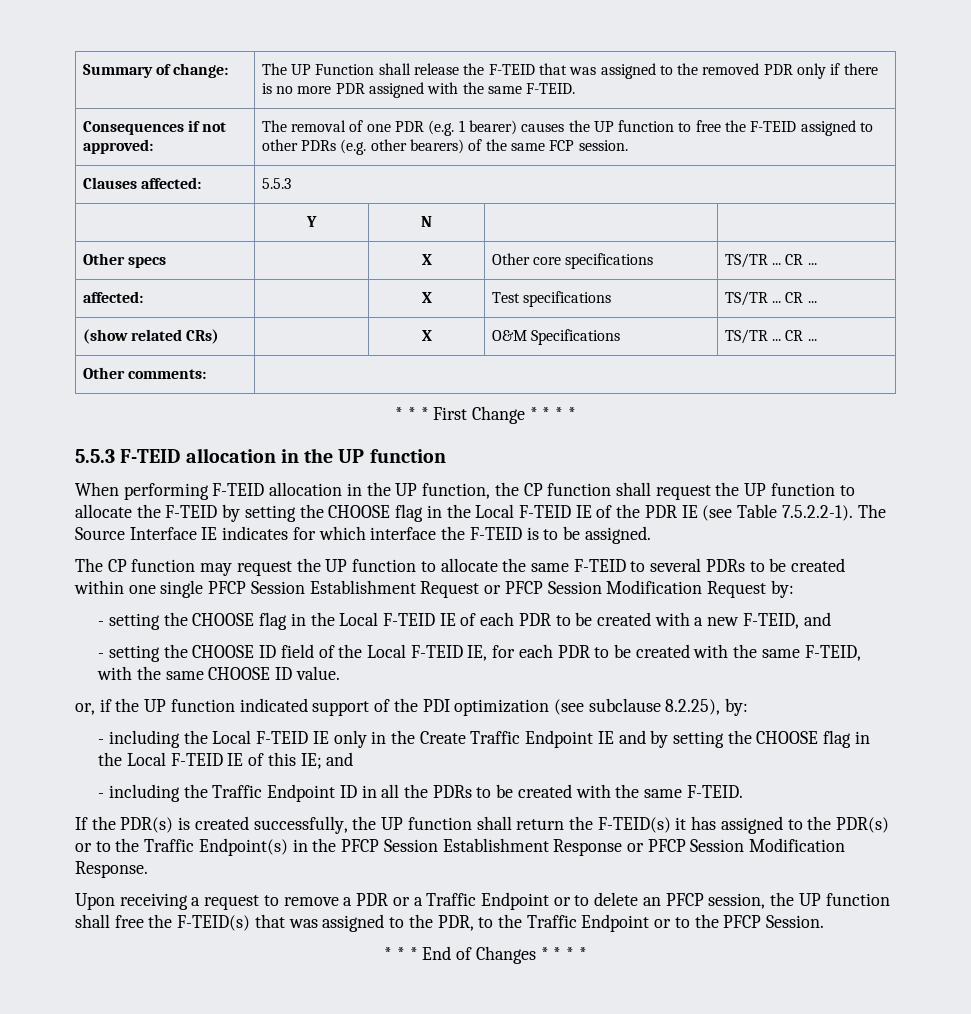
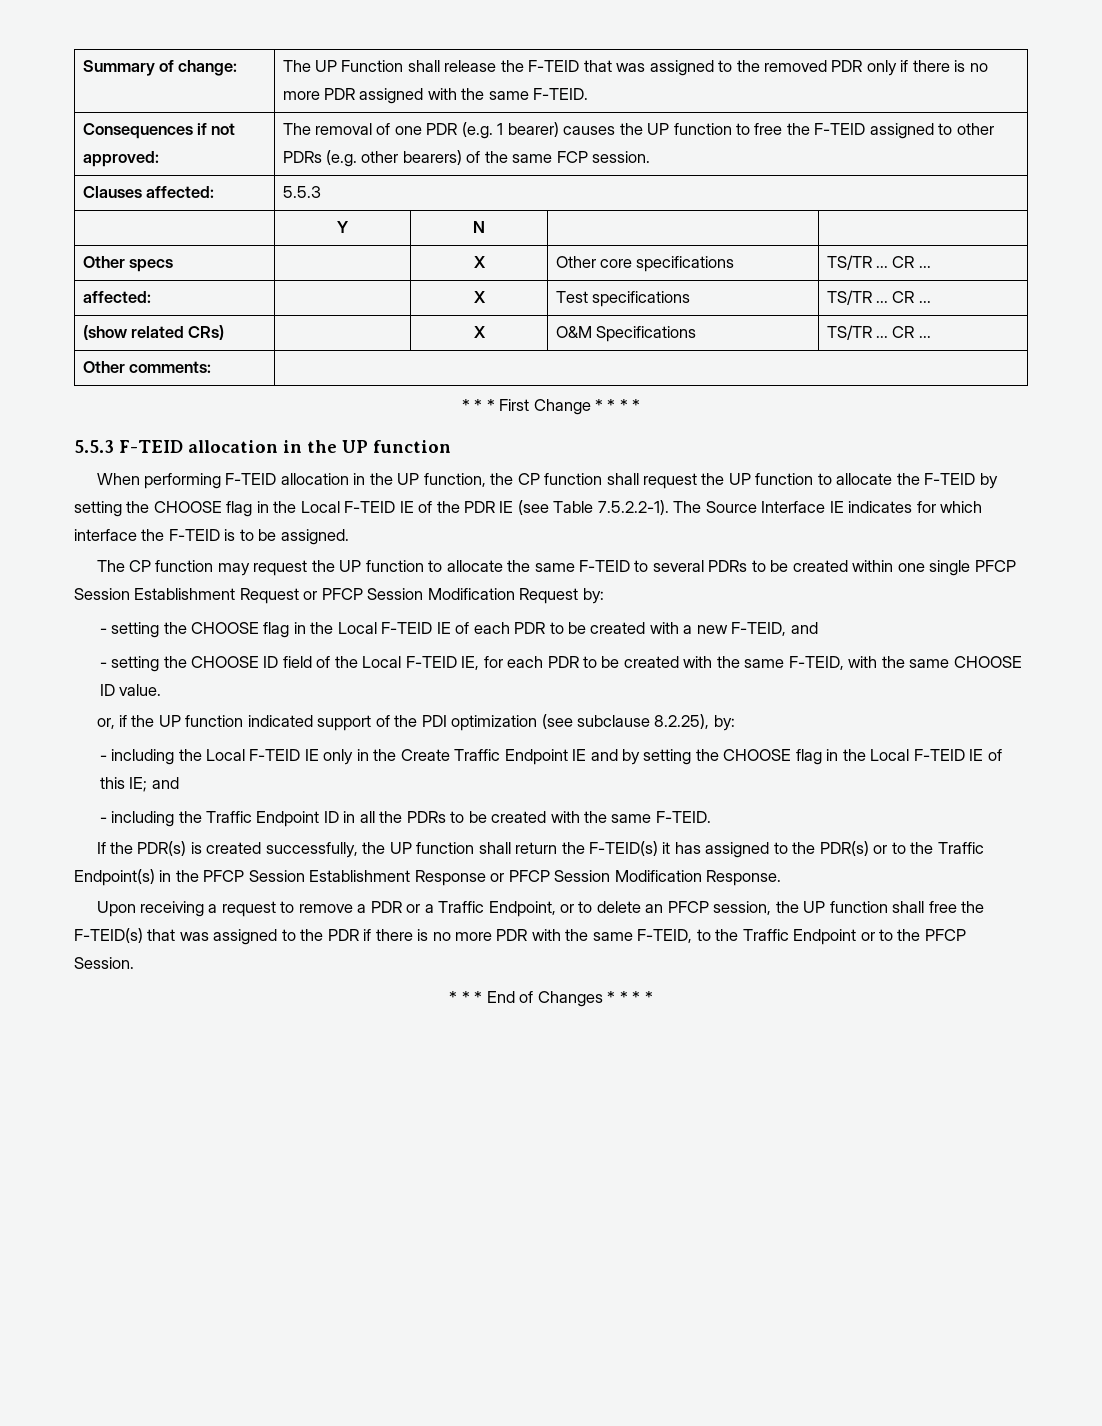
- Upon receiving a request to remove a PDR or a Traffic Endpoint or to delete an PFCP session, the UP function shall free the F-TEID(s) that was assigned to the PDR, to the Traffic Endpoint or to the PFCP Session.
+ Upon receiving a request to remove a PDR or a Traffic Endpoint, or to delete an PFCP session, the UP function shall free the F-TEID(s) that was assigned to the PDR if there is no more PDR with the same F-TEID, to the Traffic Endpoint or to the PFCP Session.

